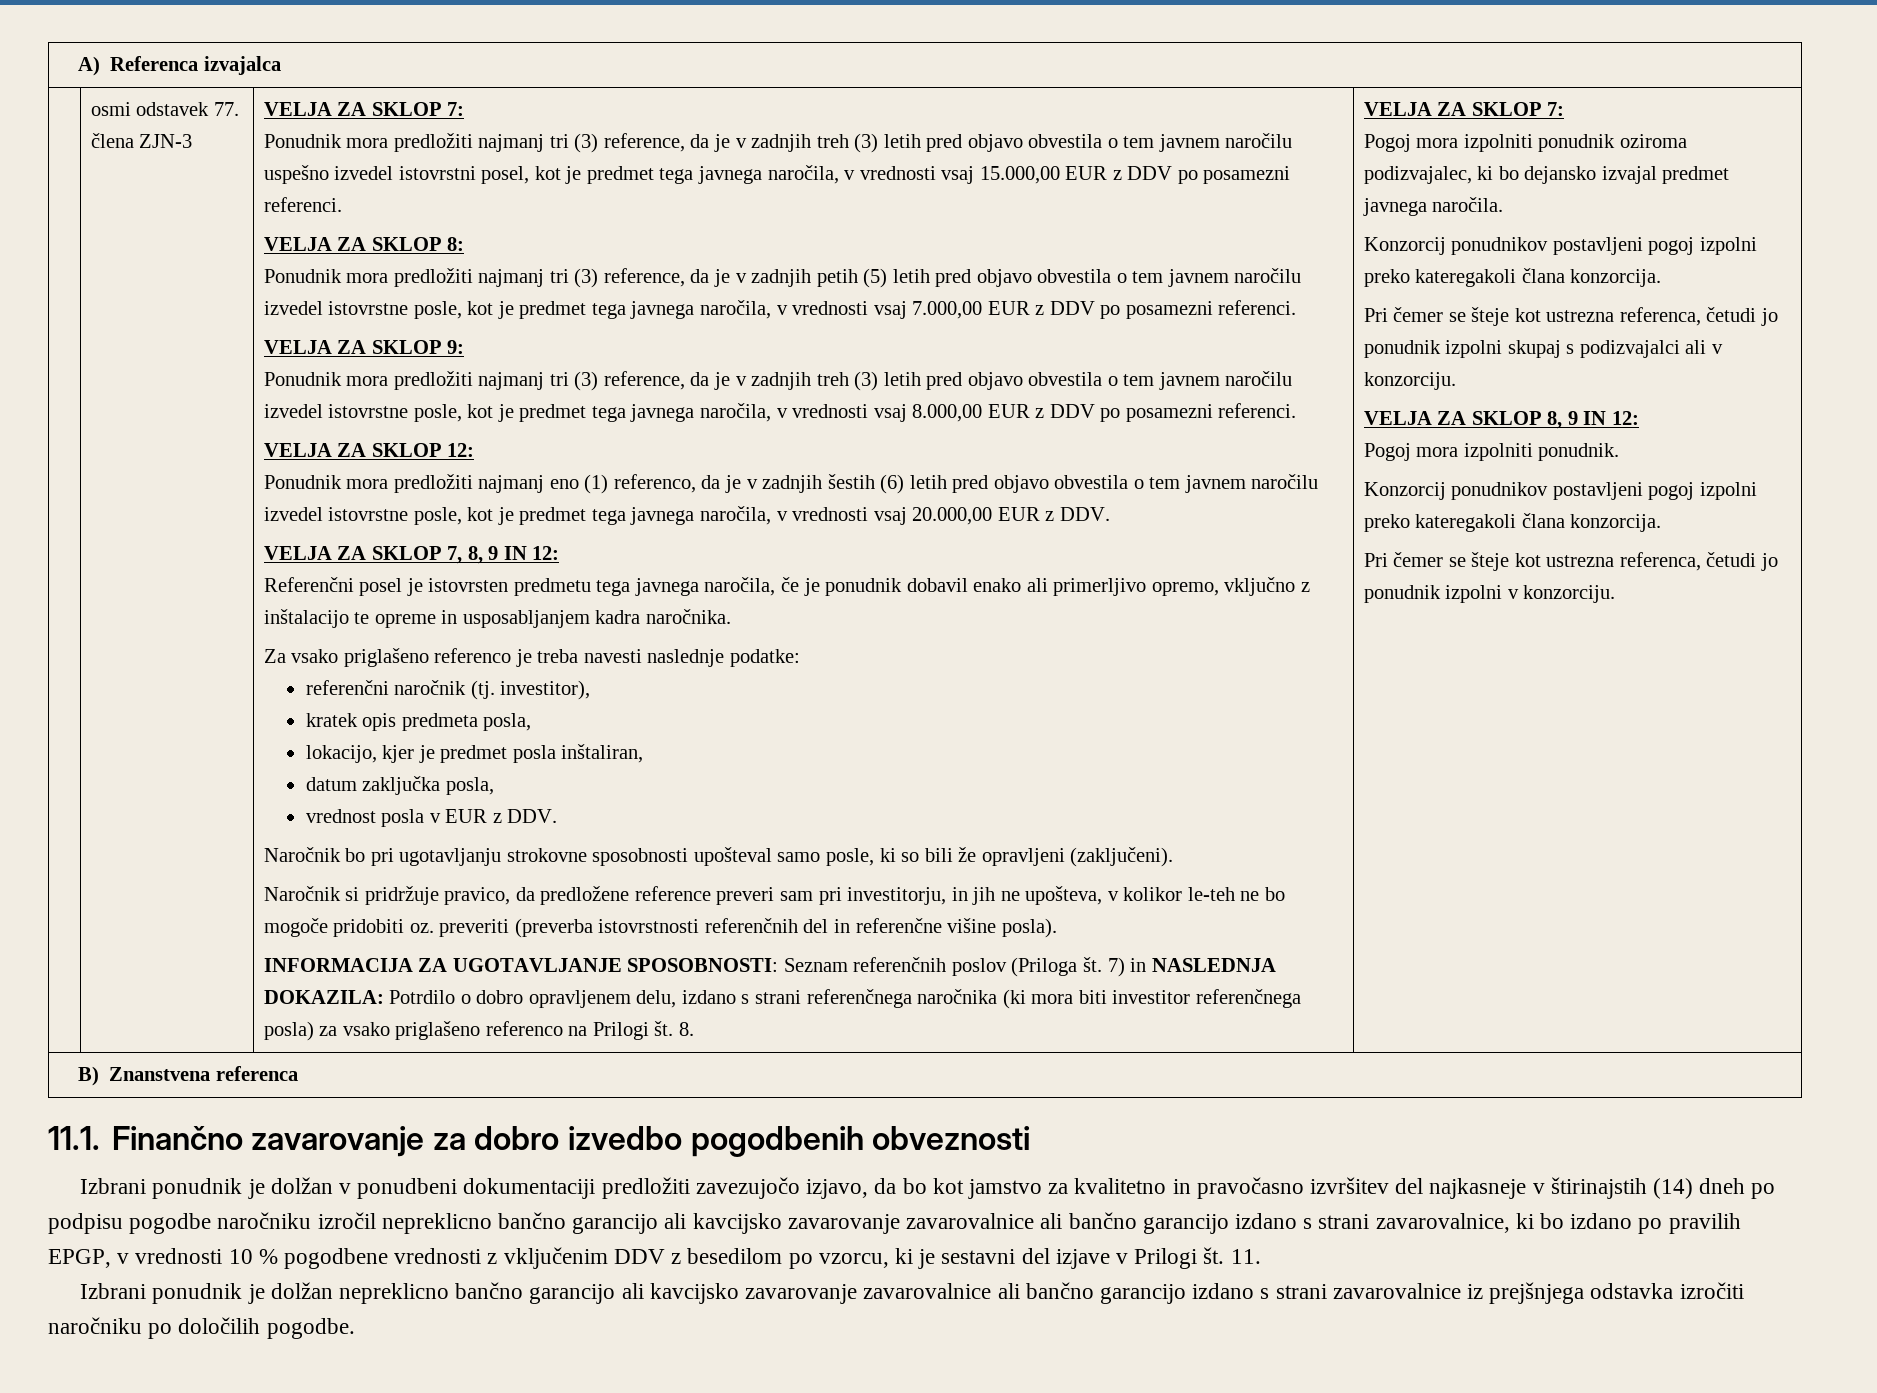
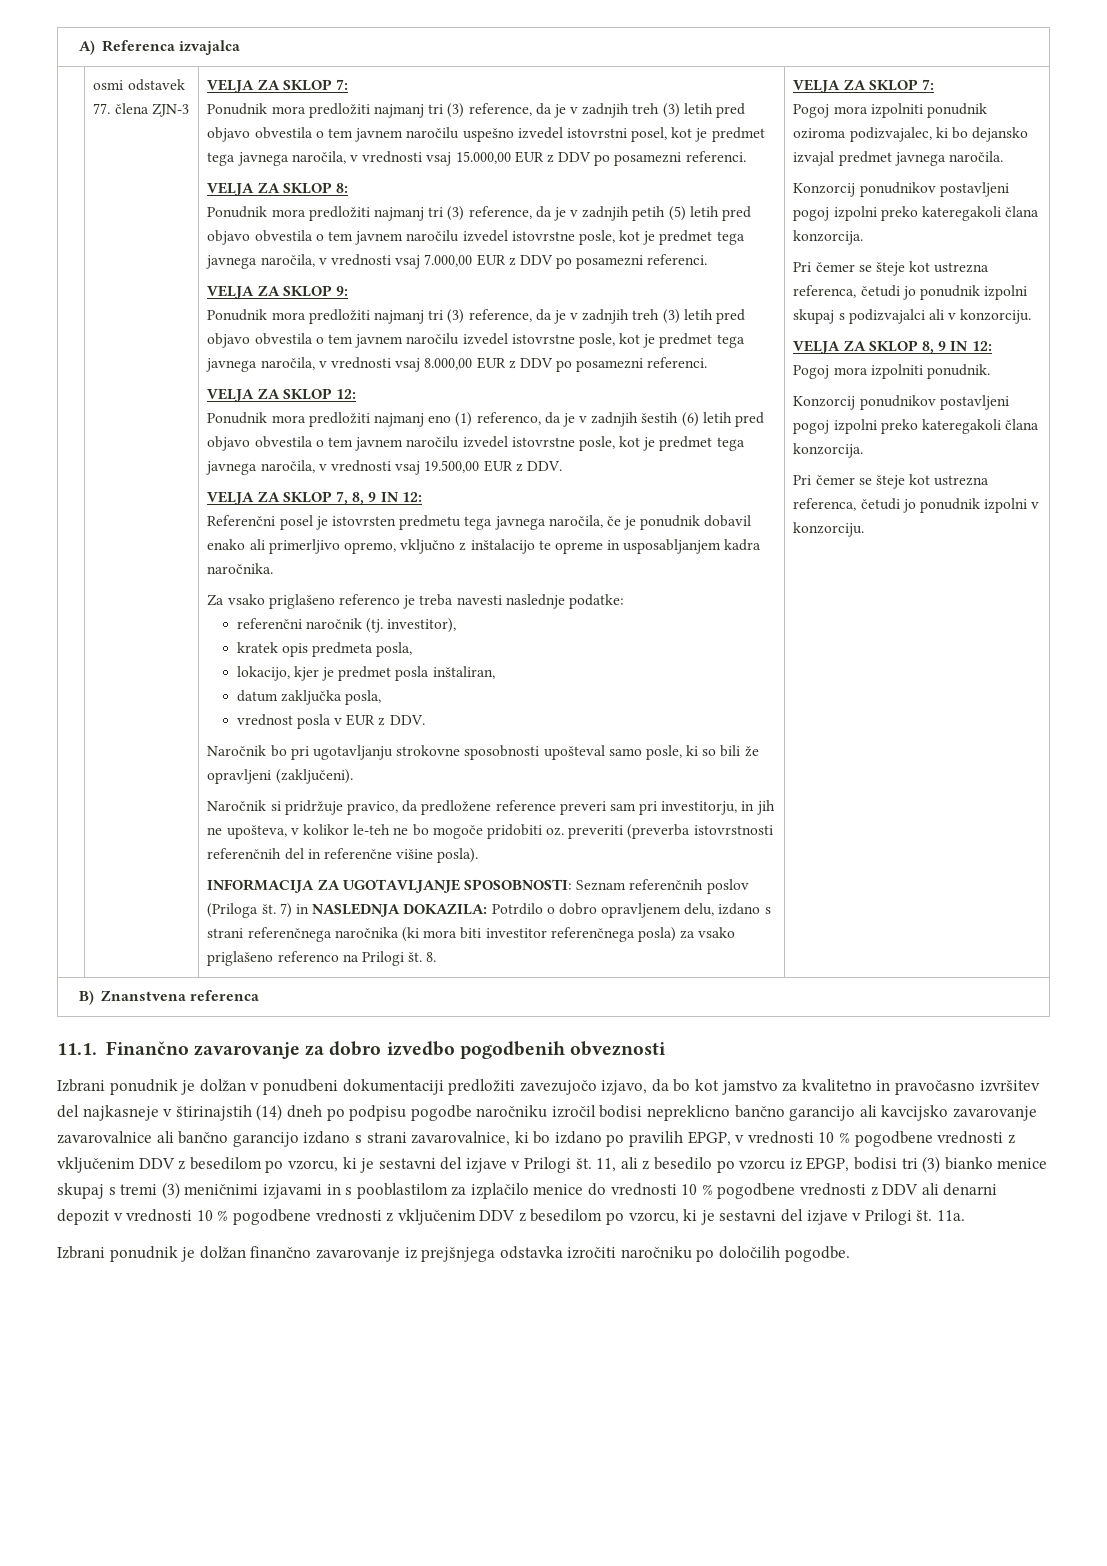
- Ponudnik mora predložiti najmanj eno (1) referenco, da je v zadnjih šestih (6) letih pred objavo obvestila o tem javnem naročilu izvedel istovrstne posle, kot je predmet tega javnega naročila, v vrednosti vsaj 20.000,00 EUR z DDV.
+ Ponudnik mora predložiti najmanj eno (1) referenco, da je v zadnjih šestih (6) letih pred objavo obvestila o tem javnem naročilu izvedel istovrstne posle, kot je predmet tega javnega naročila, v vrednosti vsaj 19.500,00 EUR z DDV.
- Izbrani ponudnik je dolžan v ponudbeni dokumentaciji predložiti zavezujočo izjavo, da bo kot jamstvo za kvalitetno in pravočasno izvršitev del najkasneje v štirinajstih (14) dneh po podpisu pogodbe naročniku izročil nepreklicno bančno garancijo ali kavcijsko zavarovanje zavarovalnice ali bančno garancijo izdano s strani zavarovalnice, ki bo izdano po pravilih EPGP, v vrednosti 10 % pogodbene vrednosti z vključenim DDV z besedilom po vzorcu, ki je sestavni del izjave v Prilogi št.
+ Izbrani ponudnik je dolžan v ponudbeni dokumentaciji predložiti zavezujočo izjavo, da bo kot jamstvo za kvalitetno in pravočasno izvršitev del najkasneje v štirinajstih (14) dneh po podpisu pogodbe naročniku izročil bodisi nepreklicno bančno garancijo ali kavcijsko zavarovanje zavarovalnice ali bančno garancijo izdano s strani zavarovalnice, ki bo izdano po pravilih EPGP, v vrednosti 10 % pogodbene vrednosti z vključenim DDV z besedilom po vzorcu, ki je sestavni del izjave v Prilogi št.
- 11.
- Izbrani ponudnik je dolžan nepreklicno bančno garancijo ali kavcijsko zavarovanje zavarovalnice ali bančno garancijo izdano s strani zavarovalnice iz prejšnjega odstavka izročiti naročniku po določilih pogodbe.
+ 11, ali z besedilo po vzorcu iz EPGP, bodisi tri (3) bianko menice skupaj s tremi (3) meničnimi izjavami in s pooblastilom za izplačilo menice do vrednosti 10 % pogodbene vrednosti z DDV ali denarni depozit v vrednosti 10 % pogodbene vrednosti z vključenim DDV z besedilom po vzorcu, ki je sestavni del izjave v Prilogi št. 11a.
+ Izbrani ponudnik je dolžan finančno zavarovanje iz prejšnjega odstavka izročiti naročniku po določilih pogodbe.

